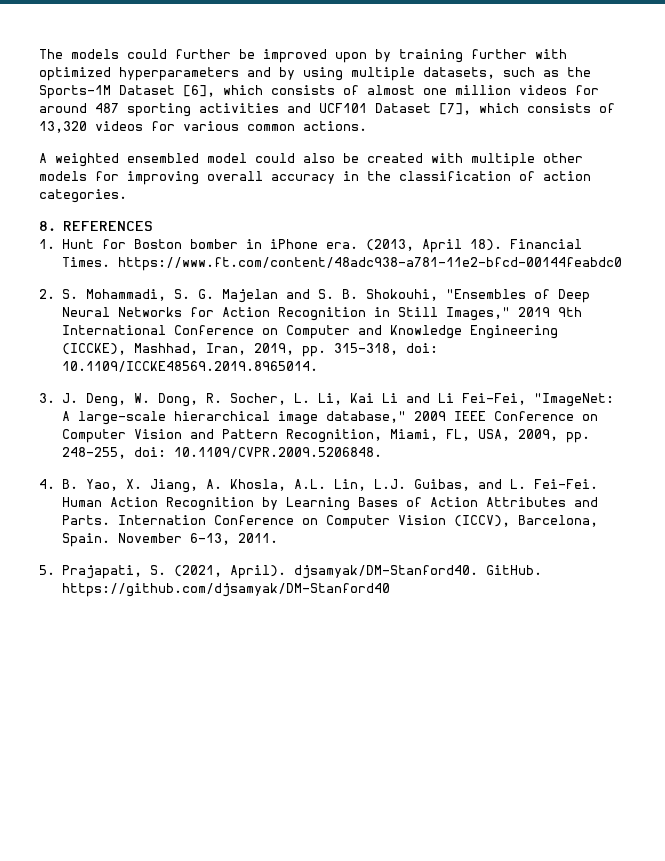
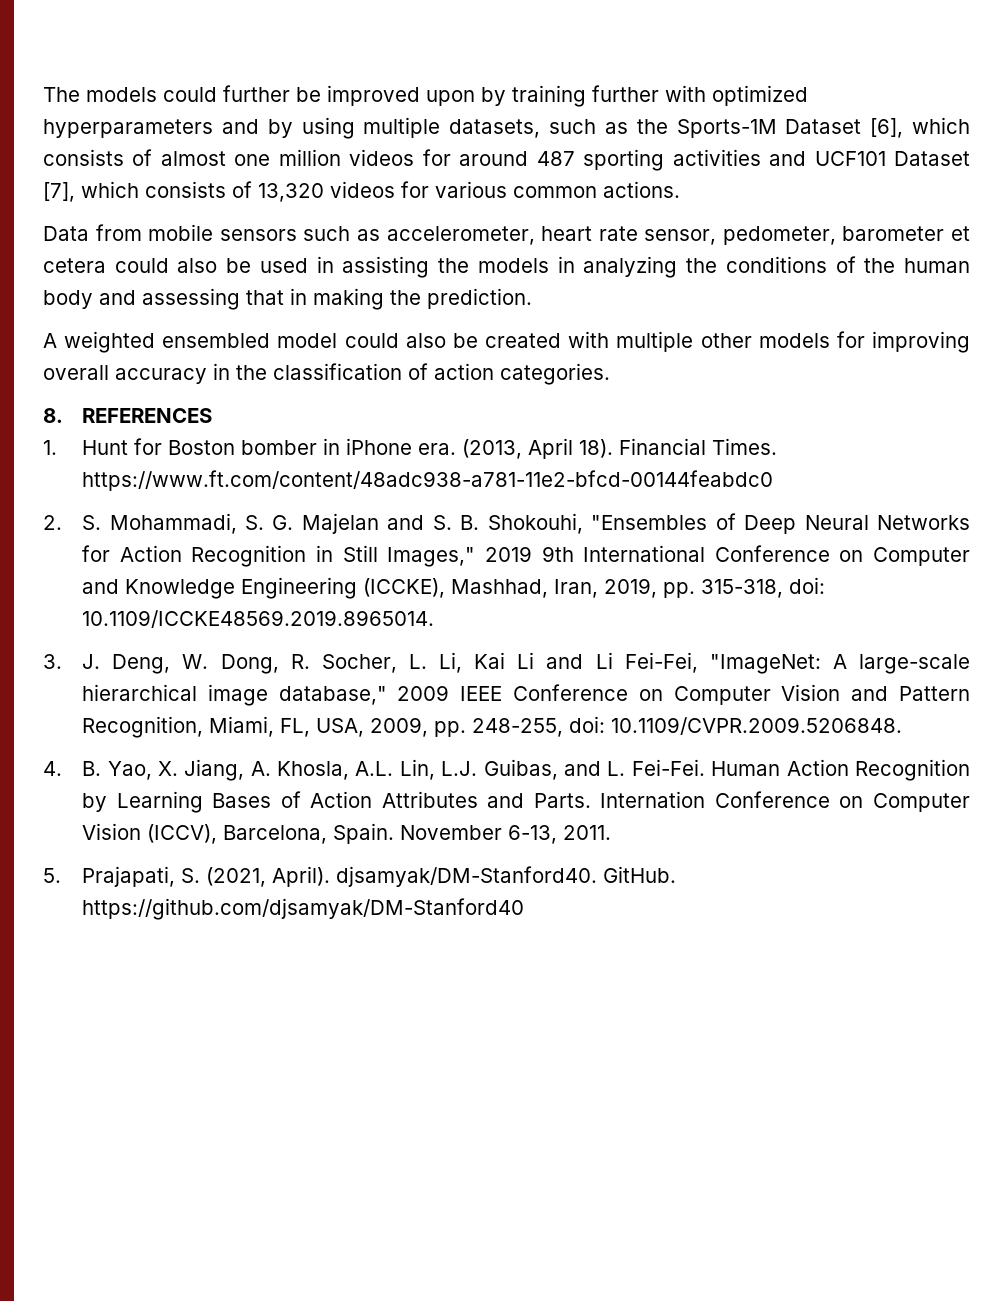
+ Data from mobile sensors such as accelerometer, heart rate sensor, pedometer, barometer et cetera could also be used in assisting the models in analyzing the conditions of the human body and assessing that in making the prediction.

